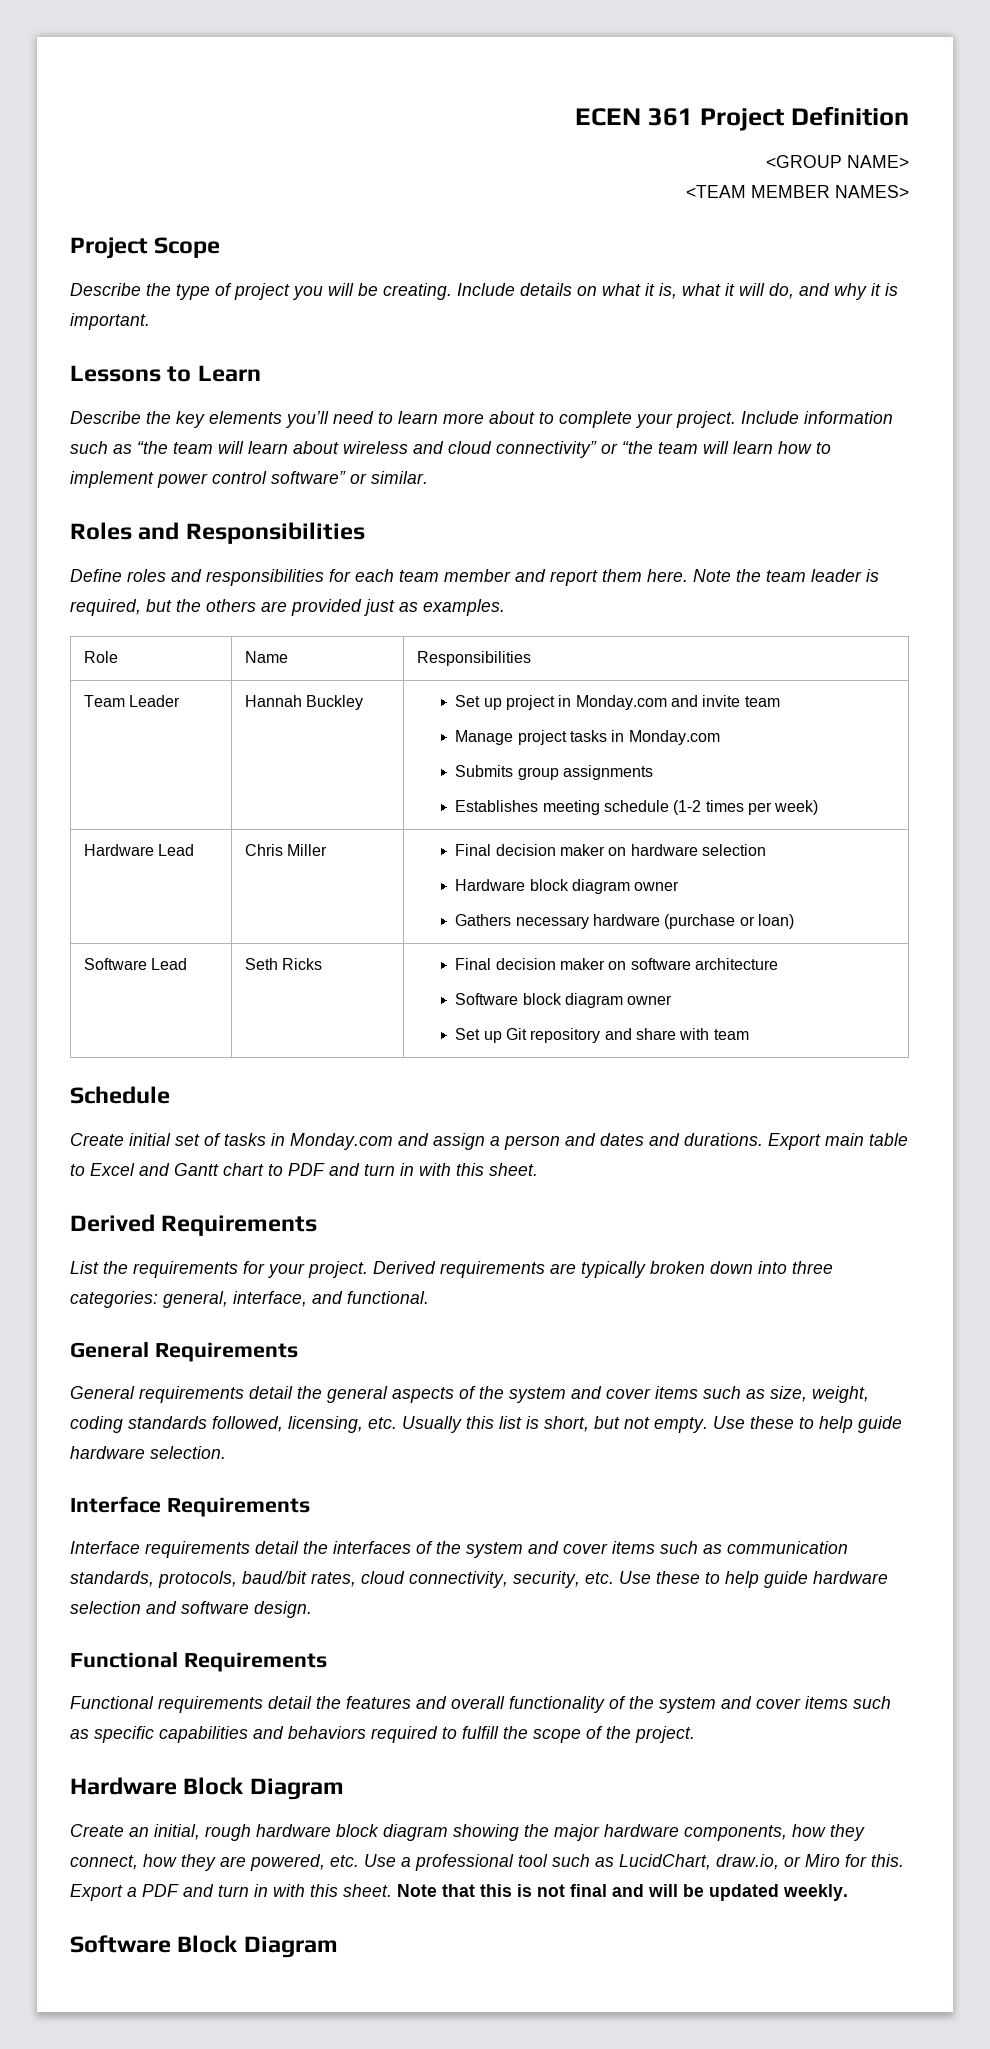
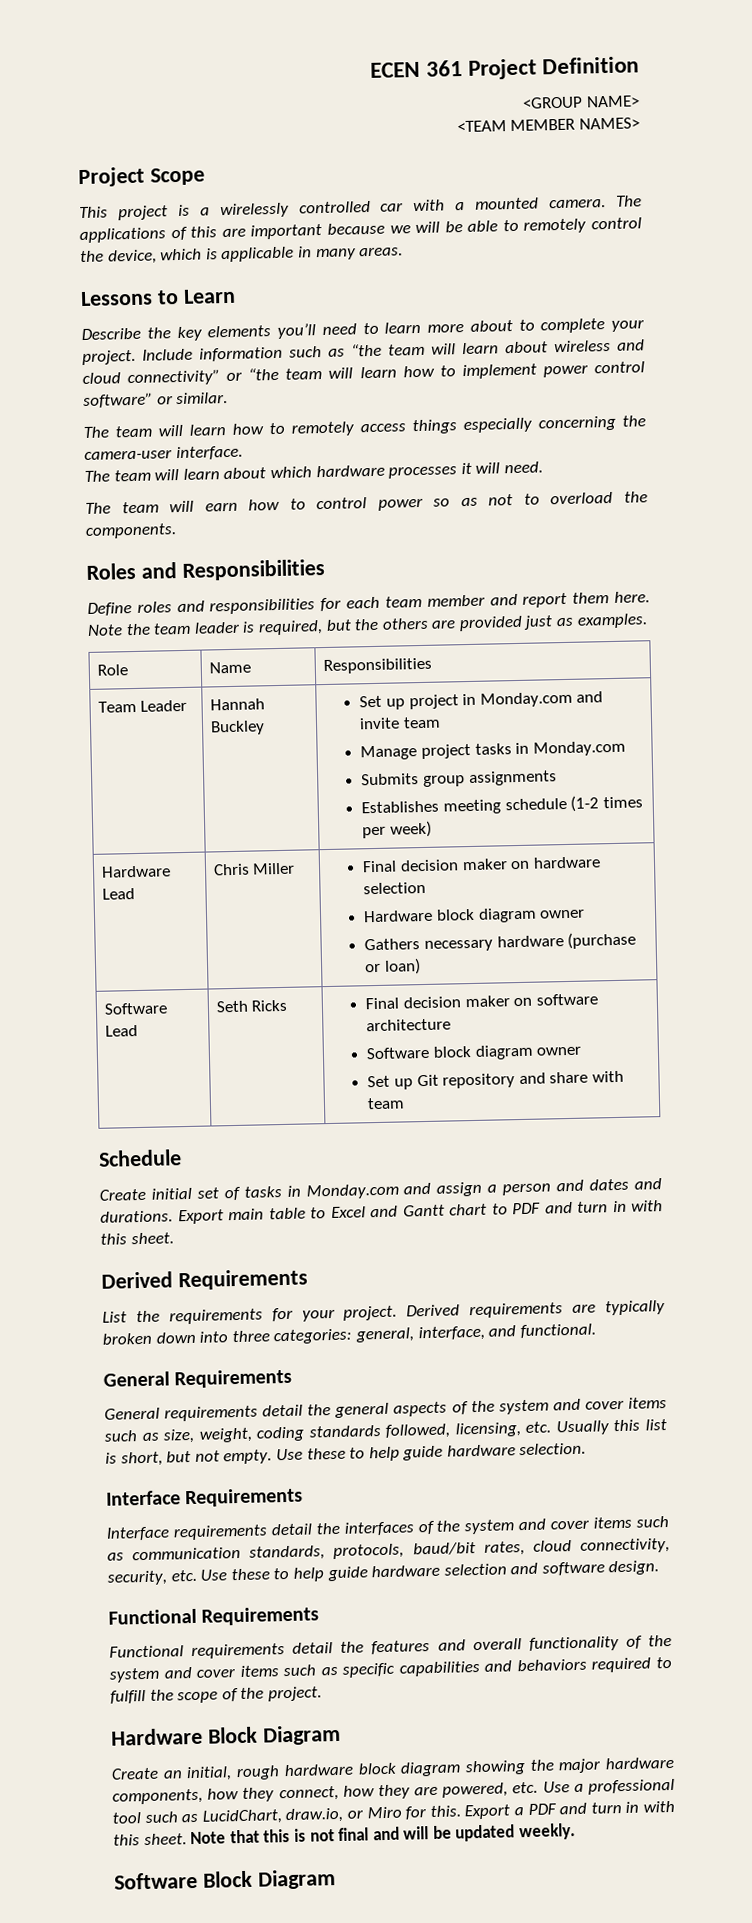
- Describe the type of project you will be creating. Include details on what it is, what it will do, and why it is important.
+ This project is a wirelessly controlled car with a mounted camera. The applications of this are important because we will be able to remotely control the device, which is applicable in many areas.
+ The team will learn how to remotely access things especially concerning the camera-user interface.
+ The team will learn about which hardware processes it will need.
+ The team will earn how to control power so as not to overload the components.

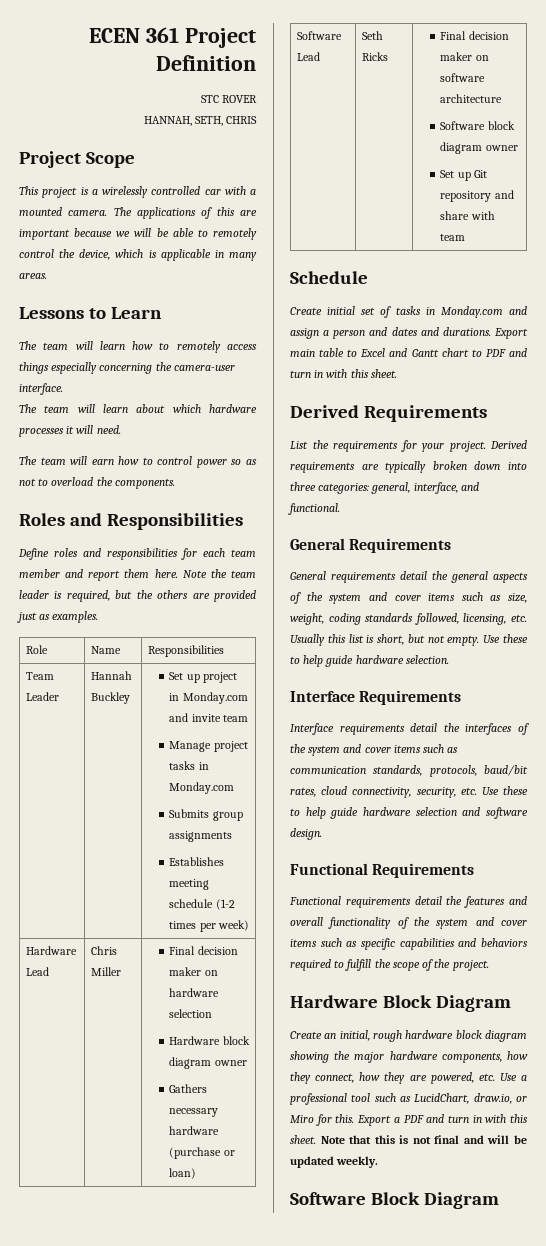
- <GROUP NAME>
- <TEAM MEMBER NAMES>
+ STC ROVER
+ HANNAH, SETH, CHRIS
- Describe the key elements you’ll need to learn more about to complete your project. Include information such as “the team will learn about wireless and cloud connectivity” or “the team will learn how to implement power control software” or similar.

